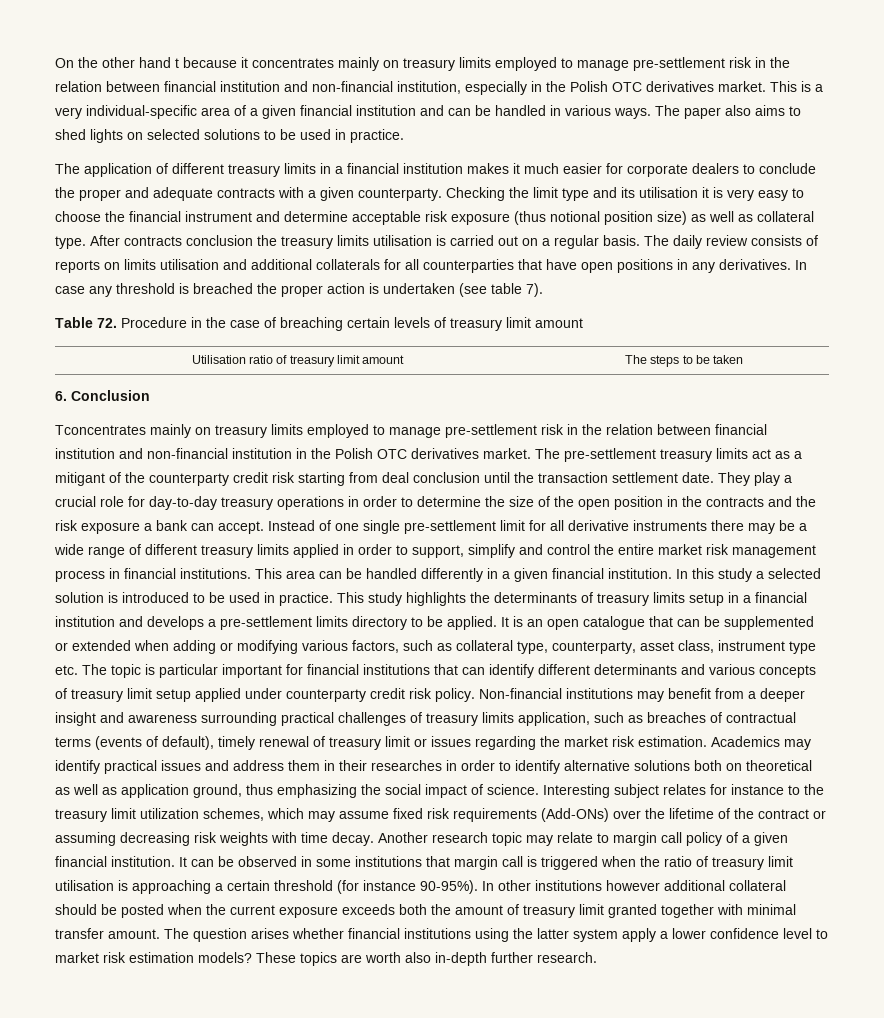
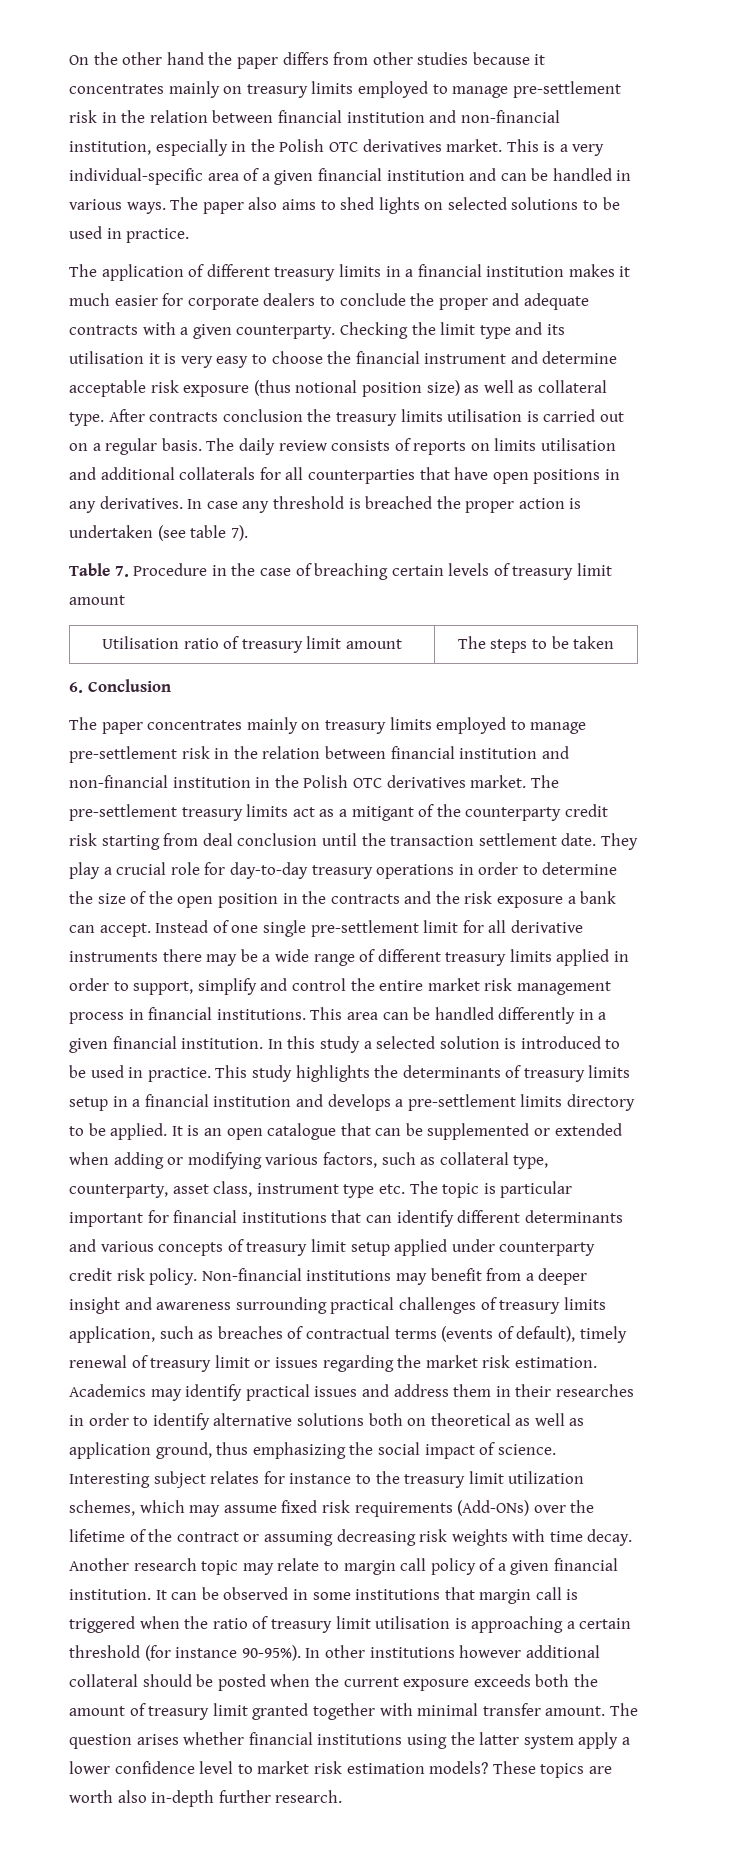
- On the other hand t because it concentrates mainly on treasury limits employed to manage pre-settlement risk in the relation between financial institution and non-financial institution, especially in the Polish OTC derivatives market.
+ On the other hand the paper differs from other studies because it concentrates mainly on treasury limits employed to manage pre-settlement risk in the relation between financial institution and non-financial institution, especially in the Polish OTC derivatives market.
- Table 72. Procedure in the case of breaching certain levels of treasury limit amount
+ Table 7. Procedure in the case of breaching certain levels of treasury limit amount
- Tconcentrates mainly on treasury limits employed to manage pre-settlement risk in the relation between financial institution and non-financial institution in the Polish OTC derivatives market.
+ The paper concentrates mainly on treasury limits employed to manage pre-settlement risk in the relation between financial institution and non-financial institution in the Polish OTC derivatives market.

